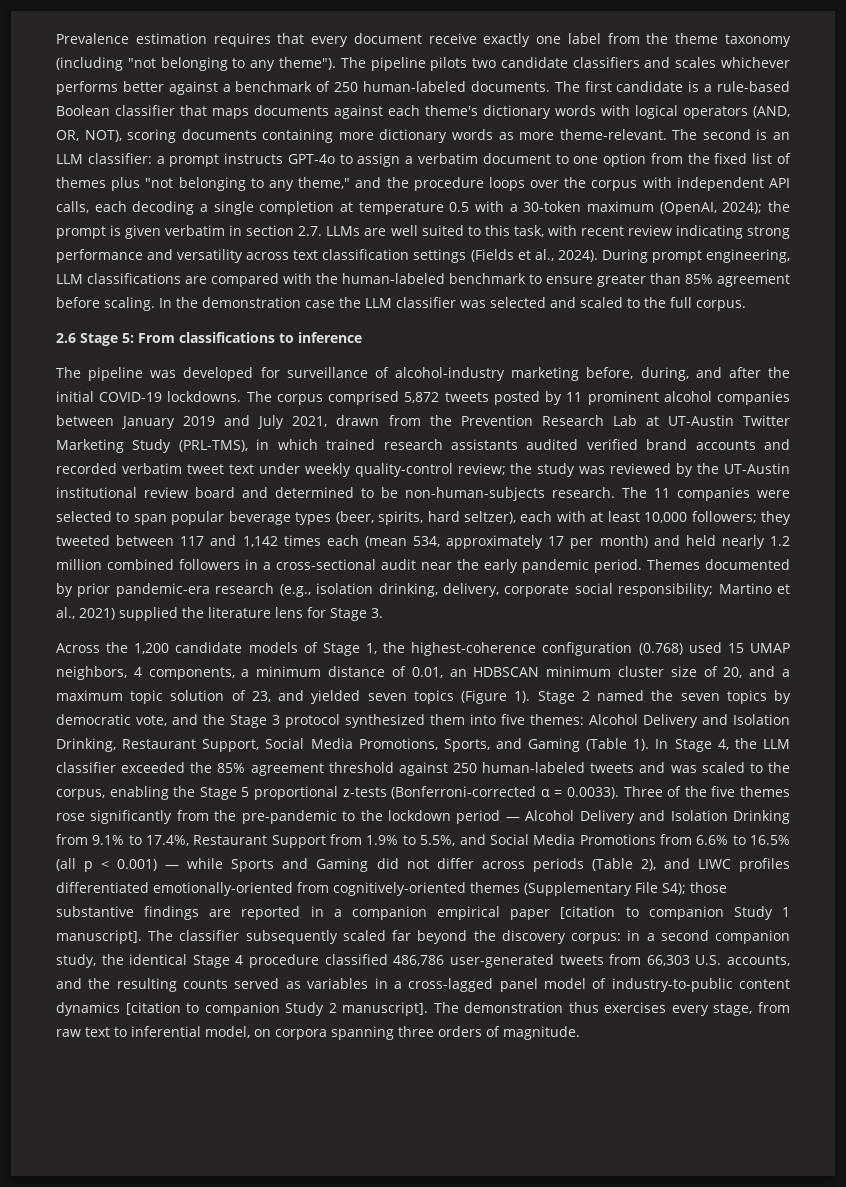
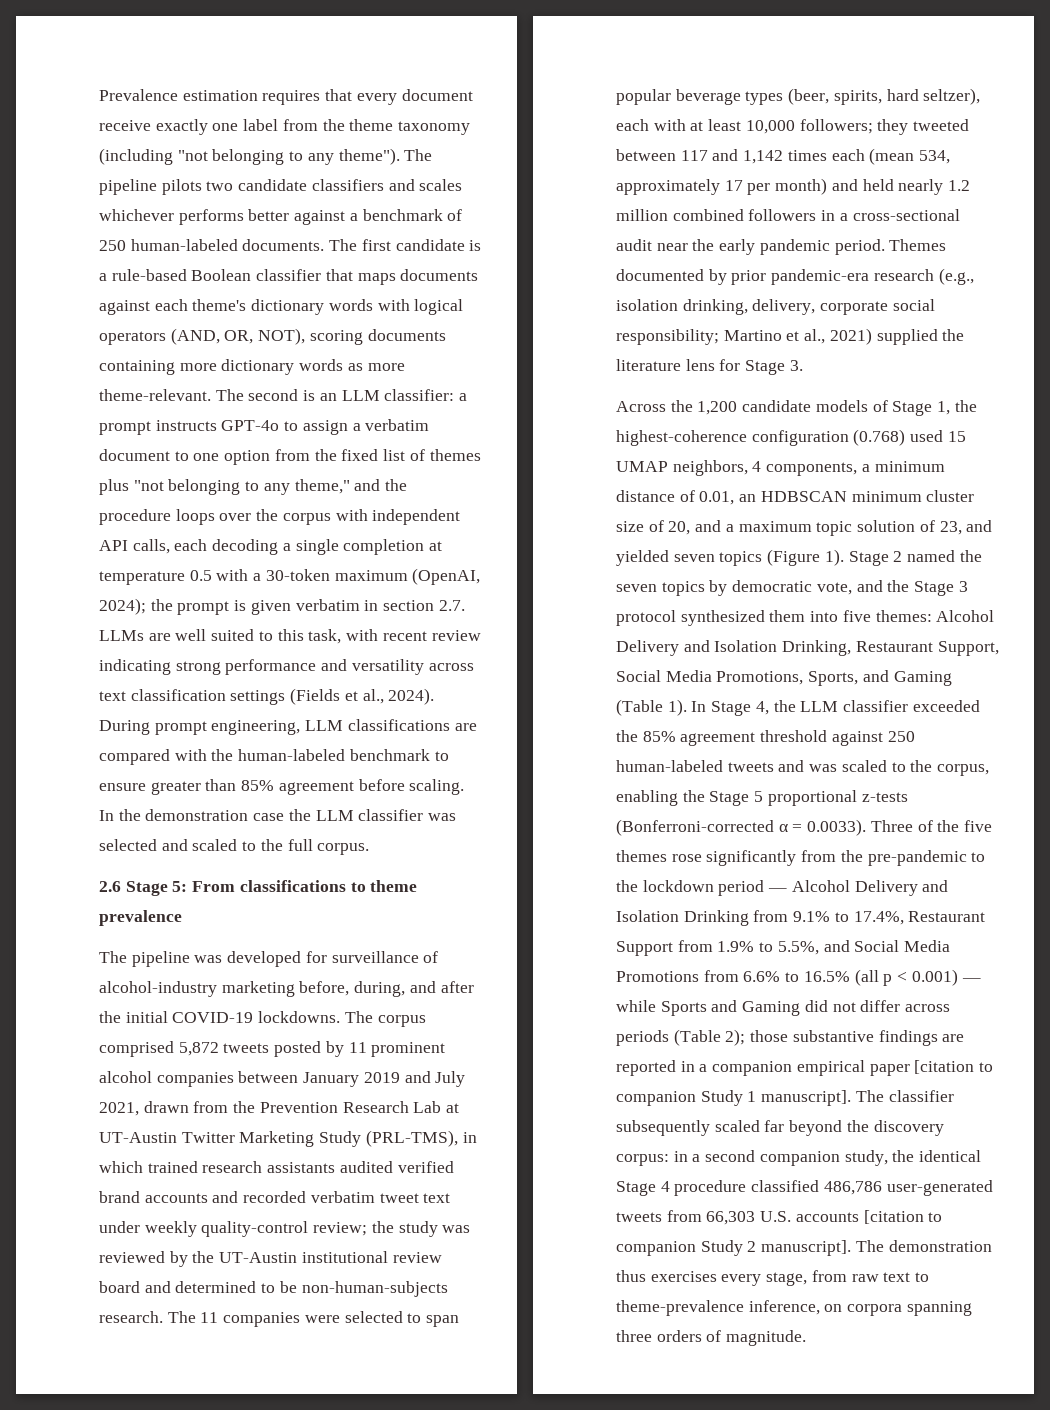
- 2.6 Stage 5: From classifications to inference
+ 2.6 Stage 5: From classifications to theme prevalence
- In Stage 4, the LLM classifier exceeded the 85% agreement threshold against 250 human-labeled tweets and was scaled to the corpus, enabling the Stage 5 proportional z-tests (Bonferroni-corrected α = 0.0033). Three of the five themes rose significantly from the pre-pandemic to the lockdown period — Alcohol Delivery and Isolation Drinking from 9.1% to 17.4%, Restaurant Support from 1.9% to 5.5%, and Social Media Promotions from 6.6% to 16.5% (all p < 0.001) — while Sports and Gaming did not differ across periods (Table 2), and LIWC profiles differentiated emotionally-oriented from cognitively-oriented themes (Supplementary File S4);
+ In Stage 4, the LLM classifier exceeded the 85% agreement threshold against 250 human-labeled tweets and was scaled to the corpus, enabling the Stage 5 proportional z-tests (Bonferroni-corrected α = 0.0033). Three of the five themes rose significantly from the pre-pandemic to the lockdown period — Alcohol Delivery and Isolation Drinking from 9.1% to 17.4%, Restaurant Support from 1.9% to 5.5%, and Social Media Promotions from 6.6% to 16.5% (all p < 0.001) — while Sports and Gaming did not differ across periods (Table 2);
- The classifier subsequently scaled far beyond the discovery corpus: in a second companion study, the identical Stage 4 procedure classified 486,786 user-generated tweets from 66,303 U.S. accounts, and the resulting counts served as variables in a cross-lagged panel model of industry-to-public content dynamics [citation to companion Study 2 manuscript].
+ The classifier subsequently scaled far beyond the discovery corpus: in a second companion study, the identical Stage 4 procedure classified 486,786 user-generated tweets from 66,303 U.S. accounts [citation to companion Study 2 manuscript].
- The demonstration thus exercises every stage, from raw text to inferential model, on corpora spanning three orders of magnitude.
+ The demonstration thus exercises every stage, from raw text to theme-prevalence inference, on corpora spanning three orders of magnitude.

